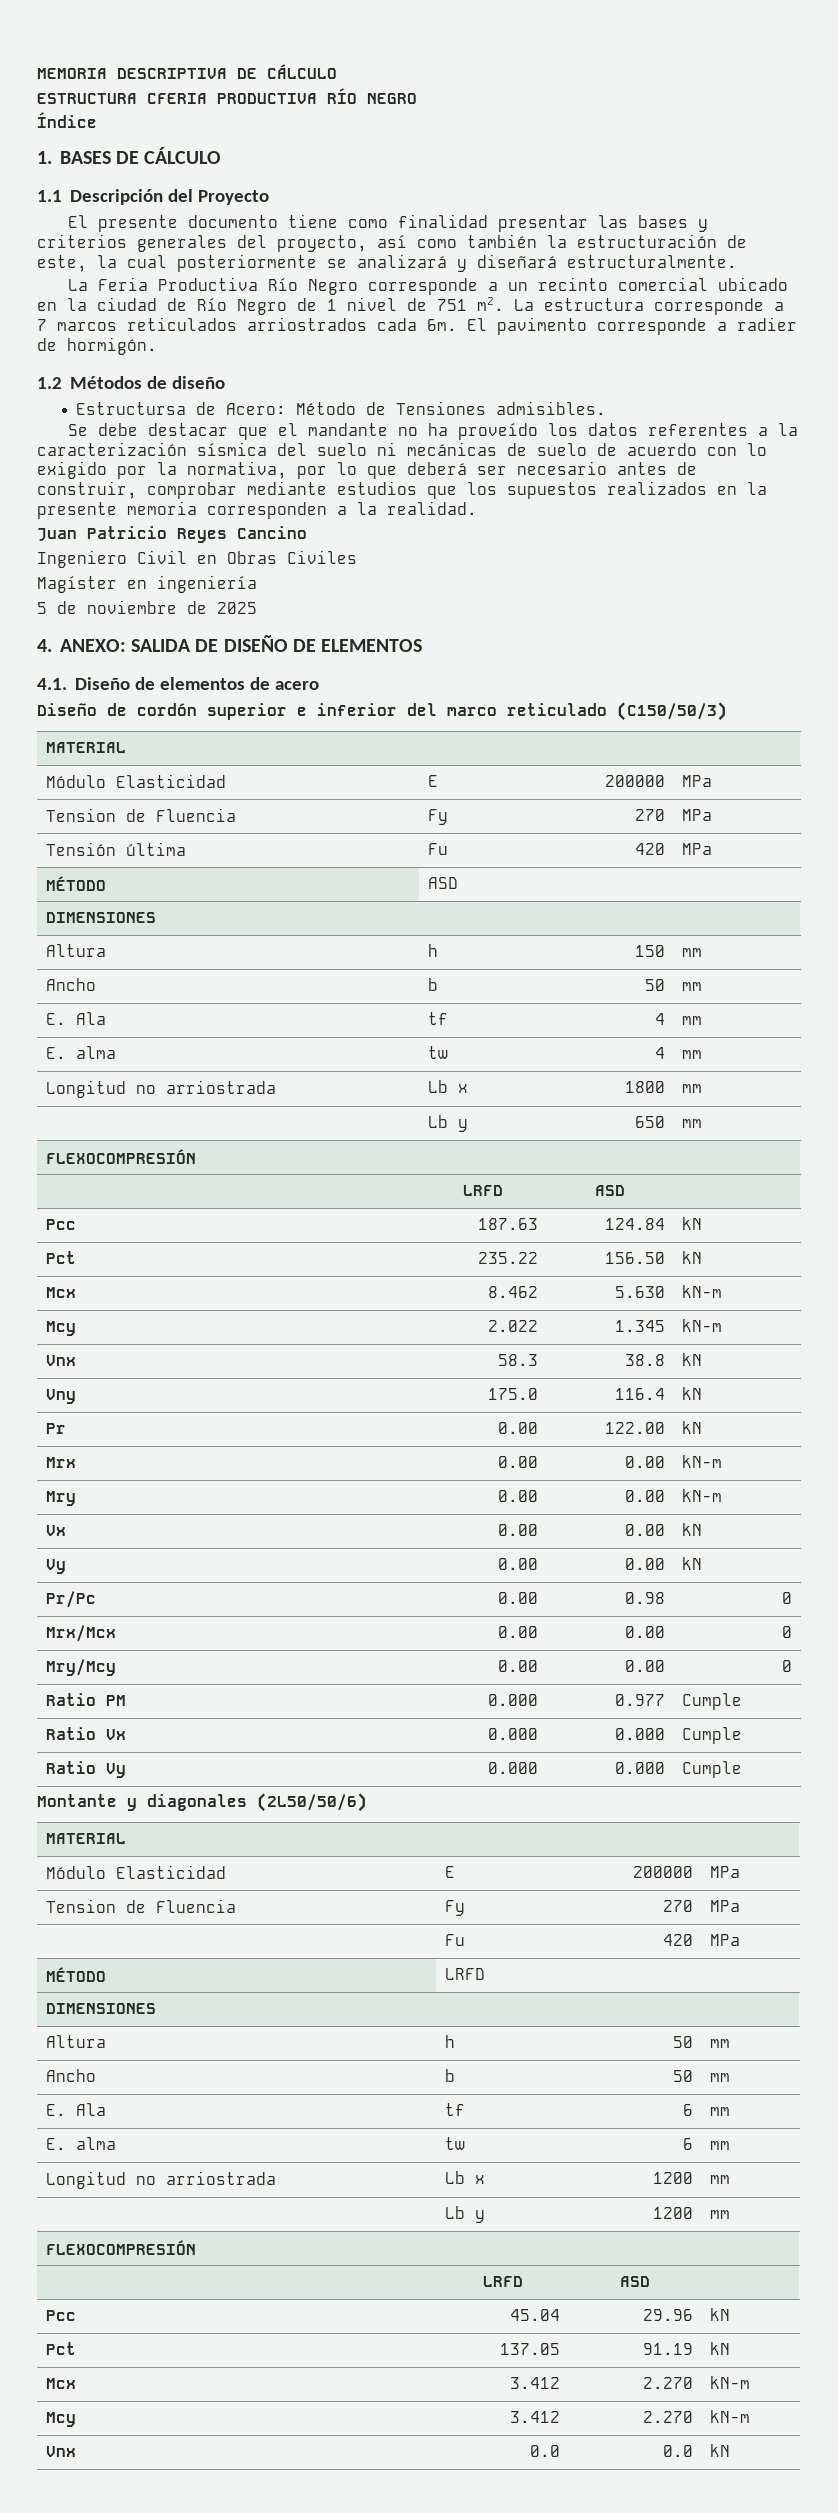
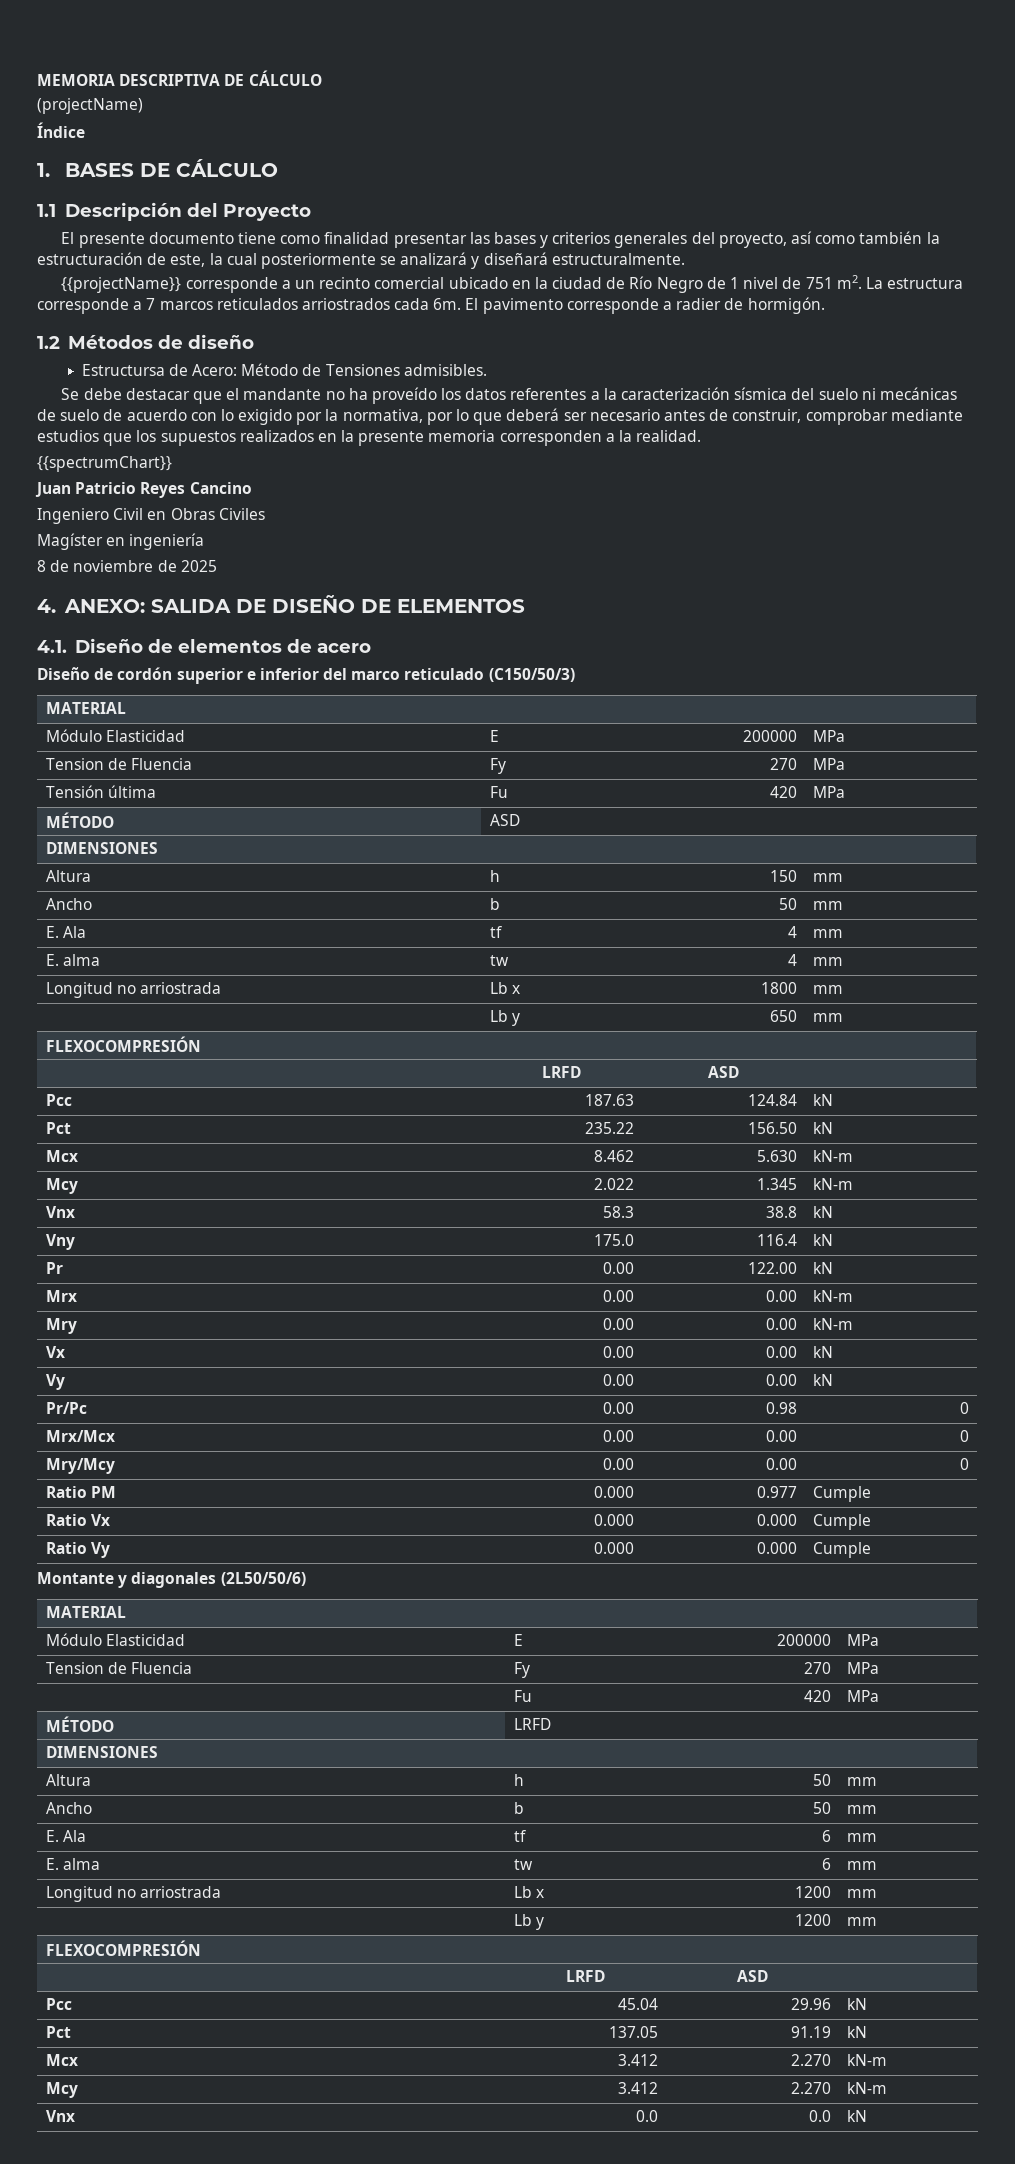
- ESTRUCTURA CFERIA PRODUCTIVA RÍO NEGRO
+ (projectName)
- La Feria Productiva Río Negro corresponde a un recinto comercial ubicado en la ciudad de Río Negro de 1 nivel de 751 m2.
+ {{projectName}} corresponde a un recinto comercial ubicado en la ciudad de Río Negro de 1 nivel de 751 m2.
+ {{spectrumChart}}
- 5 de noviembre de 2025
+ 8 de noviembre de 2025

